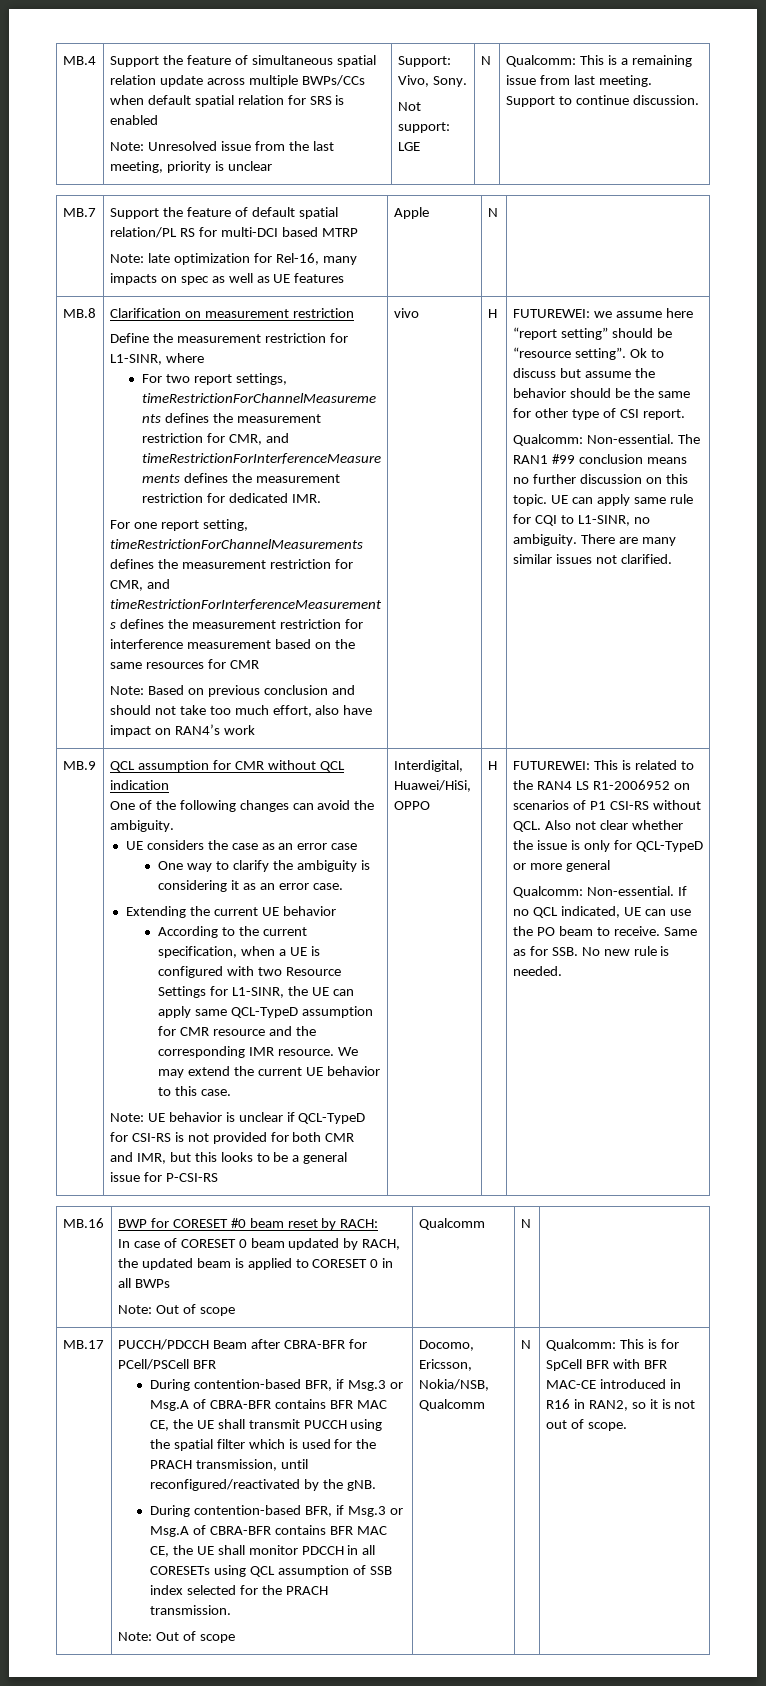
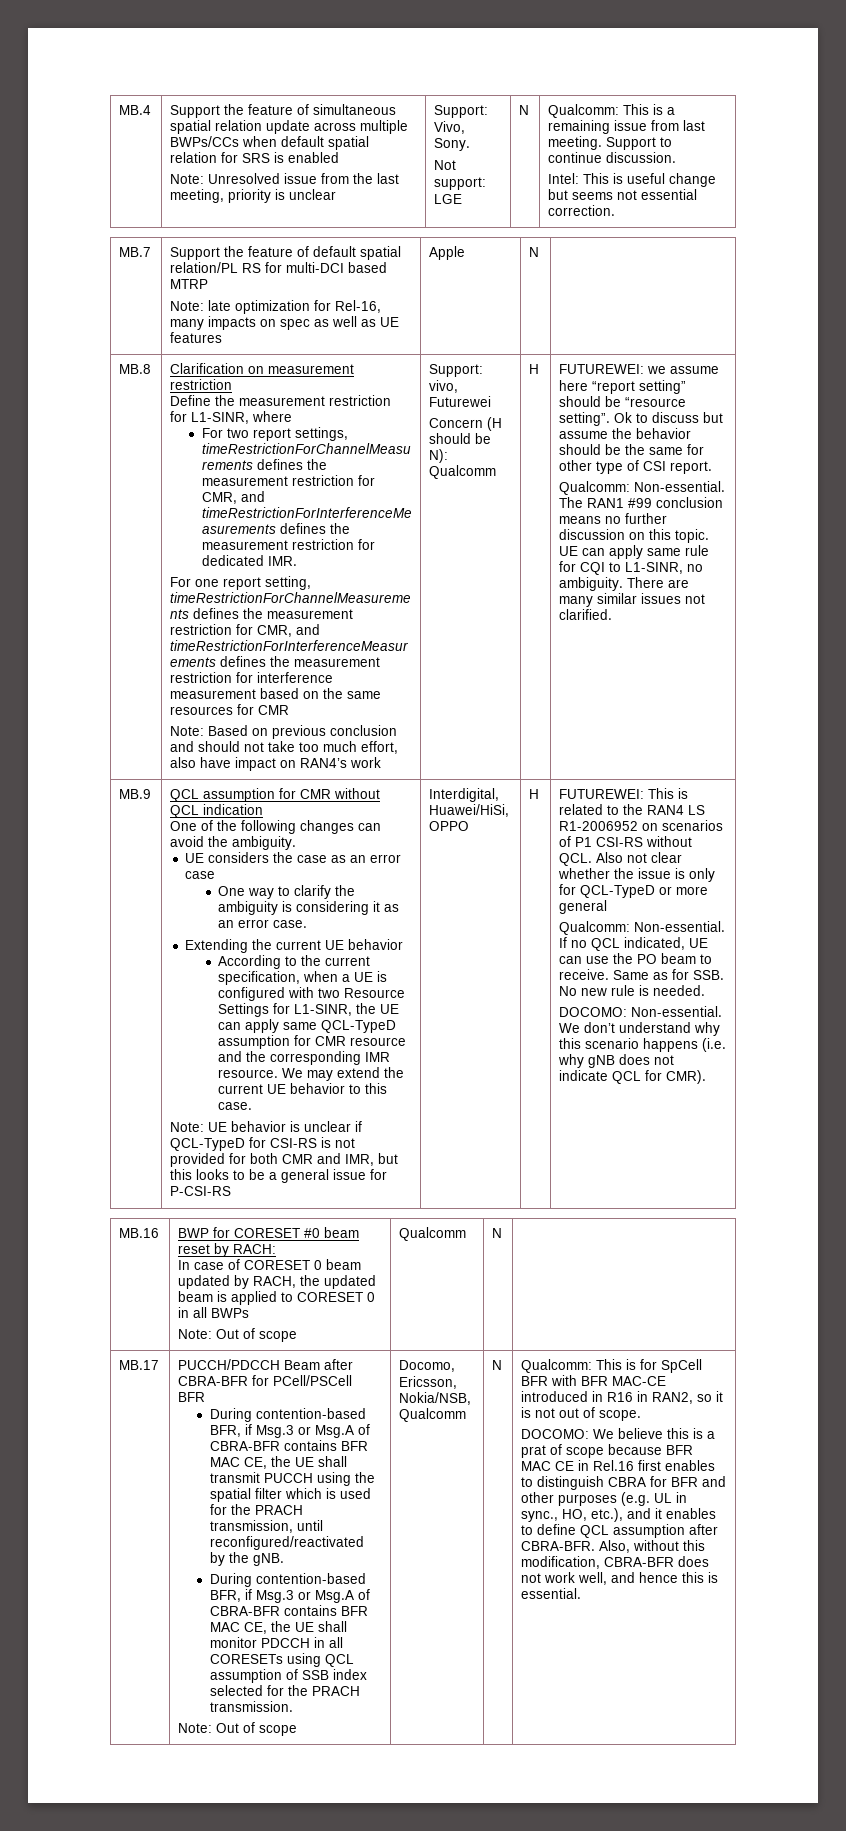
+ Intel: This is useful change but seems not essential correction.
- vivo
+ Support: vivo, Futurewei
+ Concern (H should be N): Qualcomm
+ DOCOMO: Non-essential. We don’t understand why this scenario happens (i.e. why gNB does not indicate QCL for CMR).
+ DOCOMO: We believe this is a prat of scope because BFR MAC CE in Rel.16 first enables to distinguish CBRA for BFR and other purposes (e.g. UL in sync., HO, etc.), and it enables to define QCL assumption after CBRA-BFR. Also, without this modification, CBRA-BFR does not work well, and hence this is essential.

